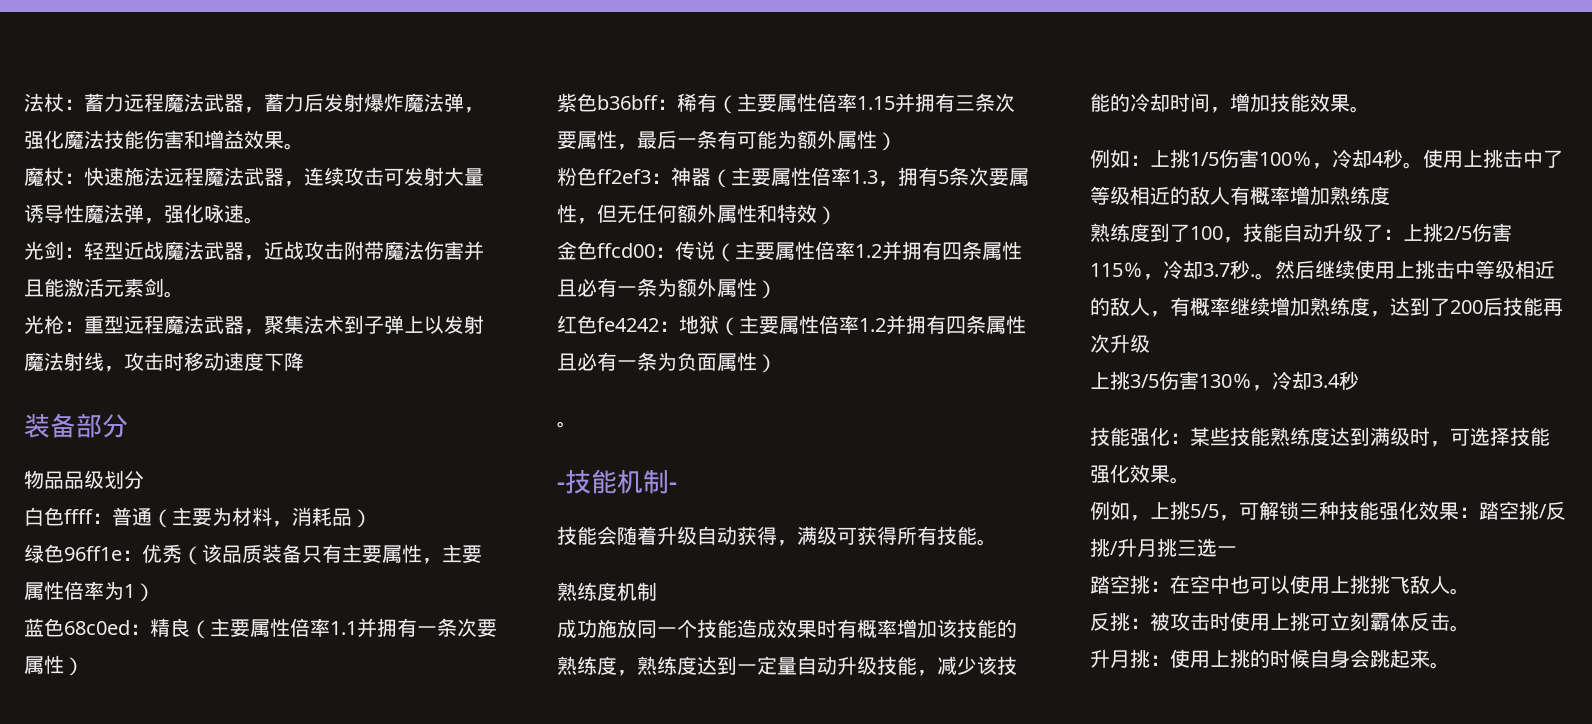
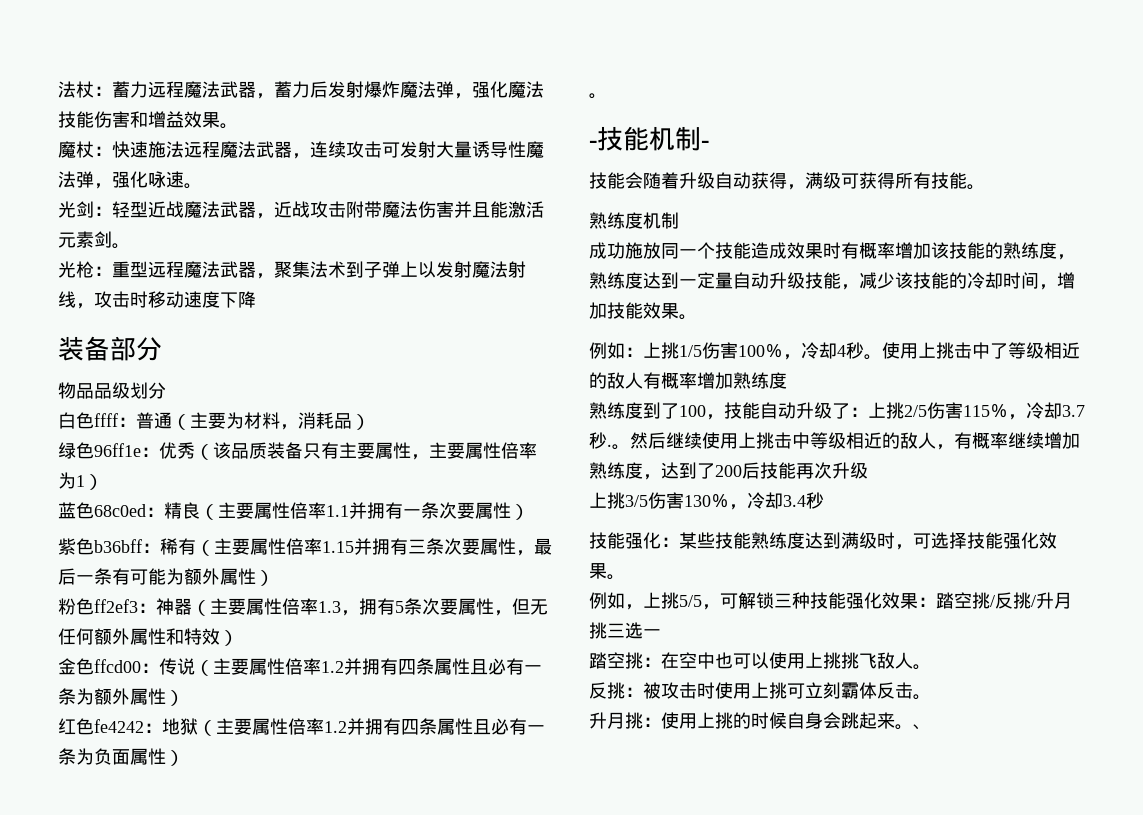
+ 、

